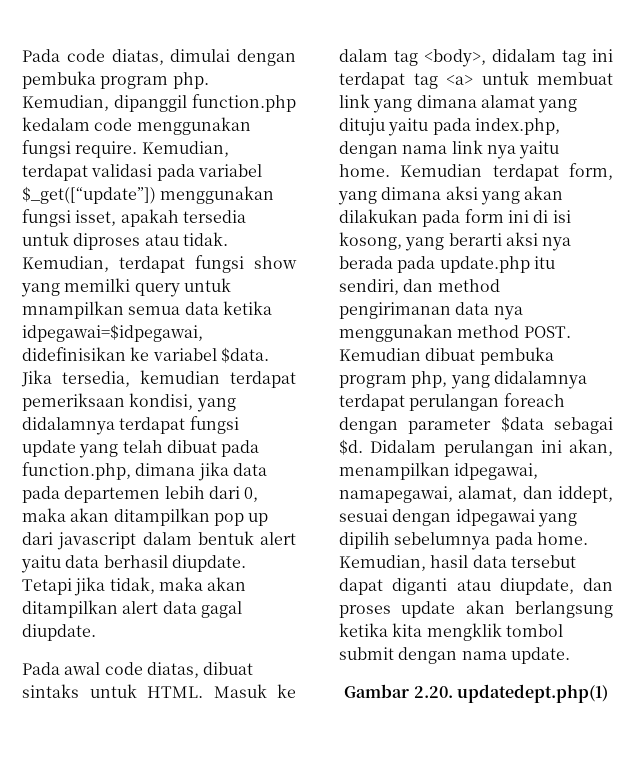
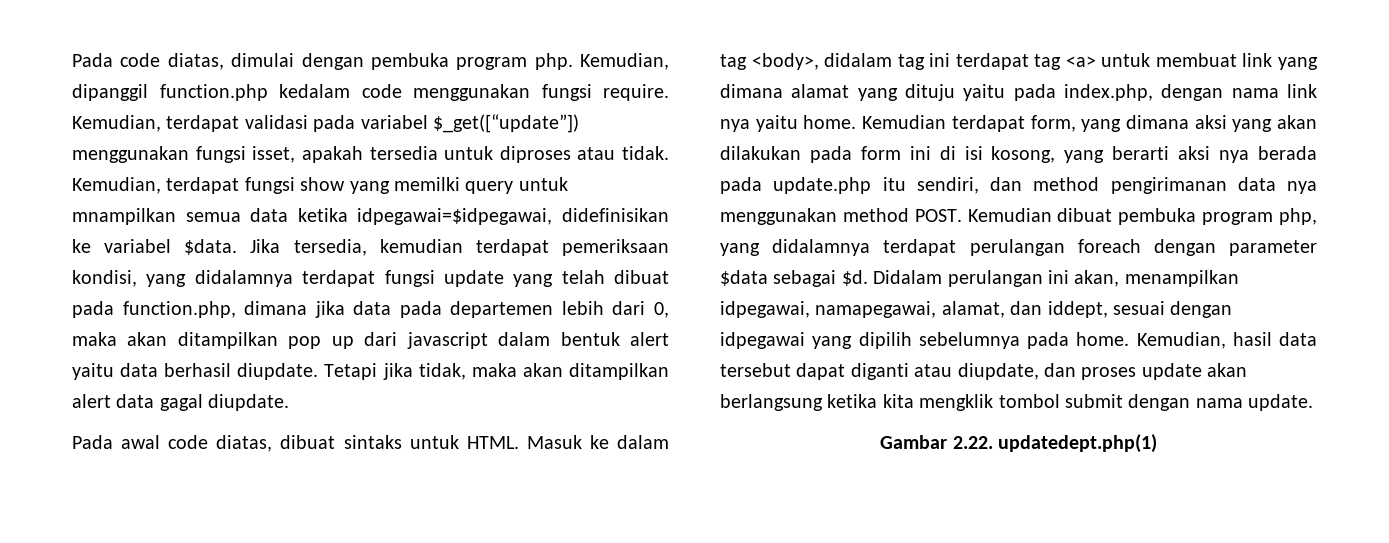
- Gambar 2.20. updatedept.php(1)
+ Gambar 2.22. updatedept.php(1)

